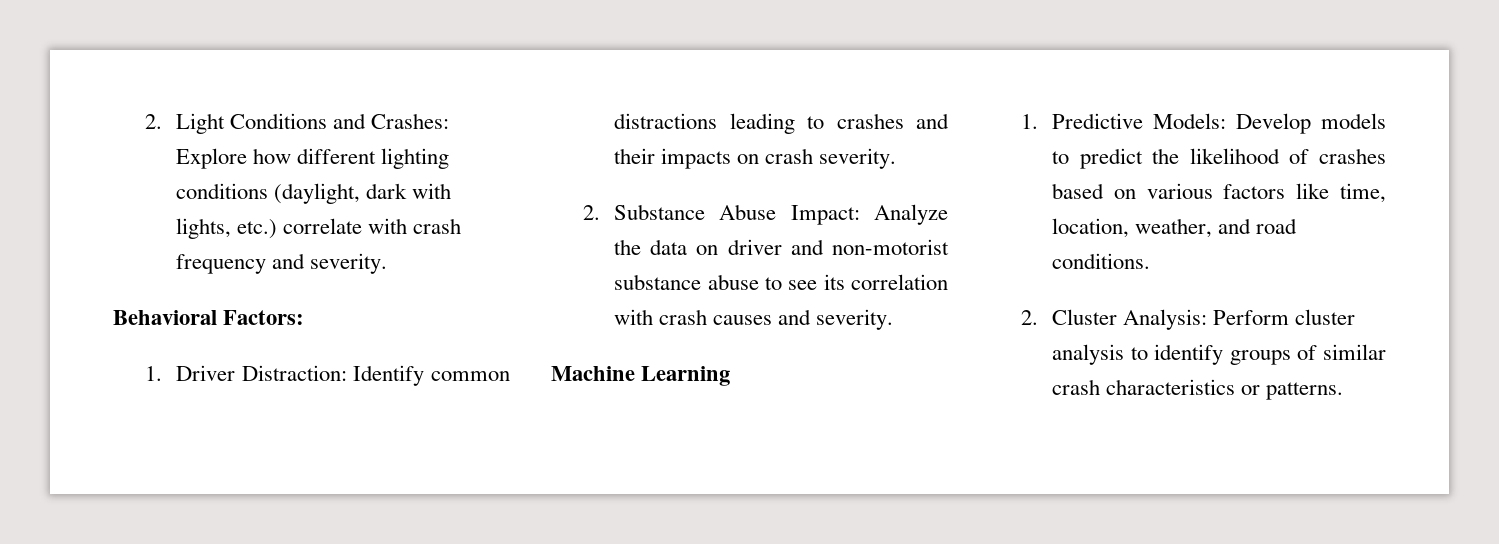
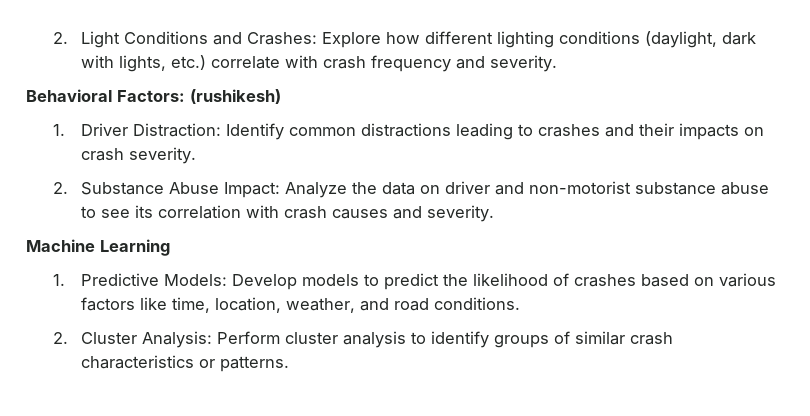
- Behavioral Factors:
+ Behavioral Factors: (rushikesh)

